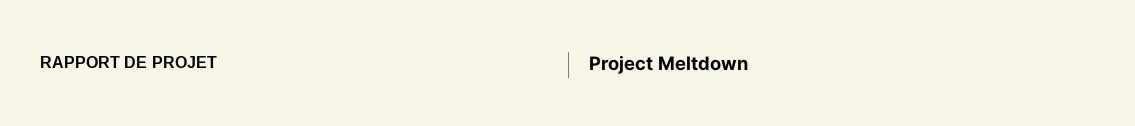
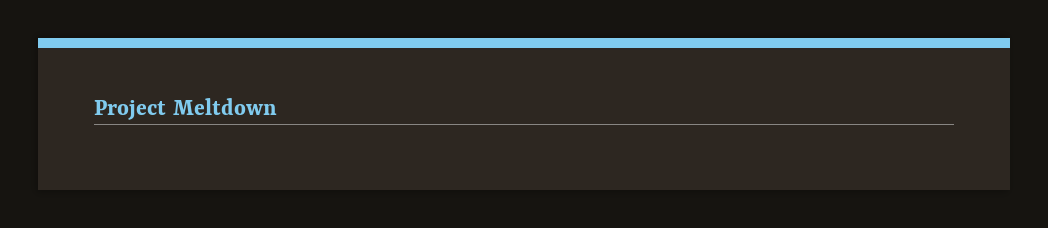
- RAPPORT DE PROJET

